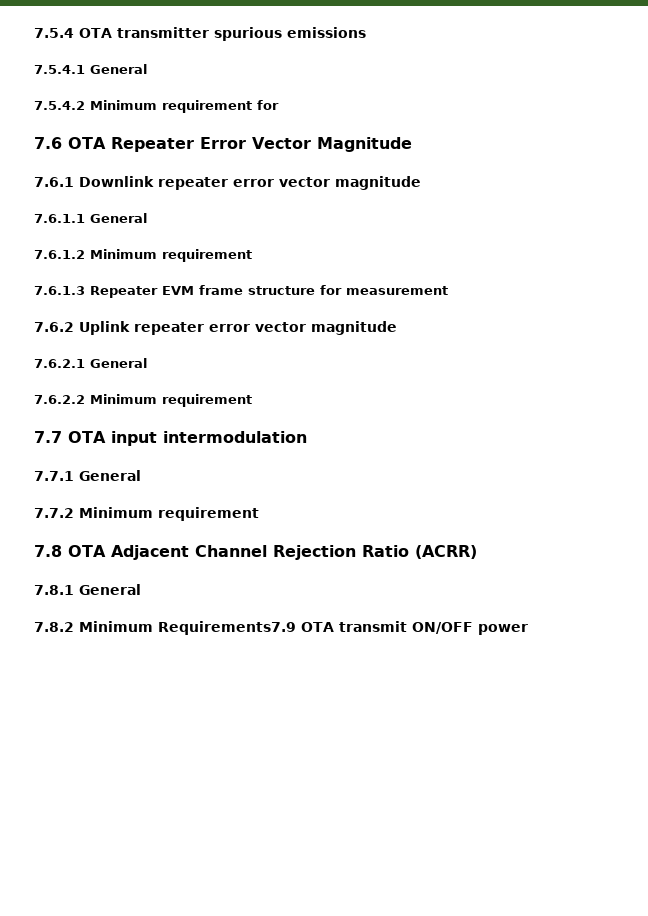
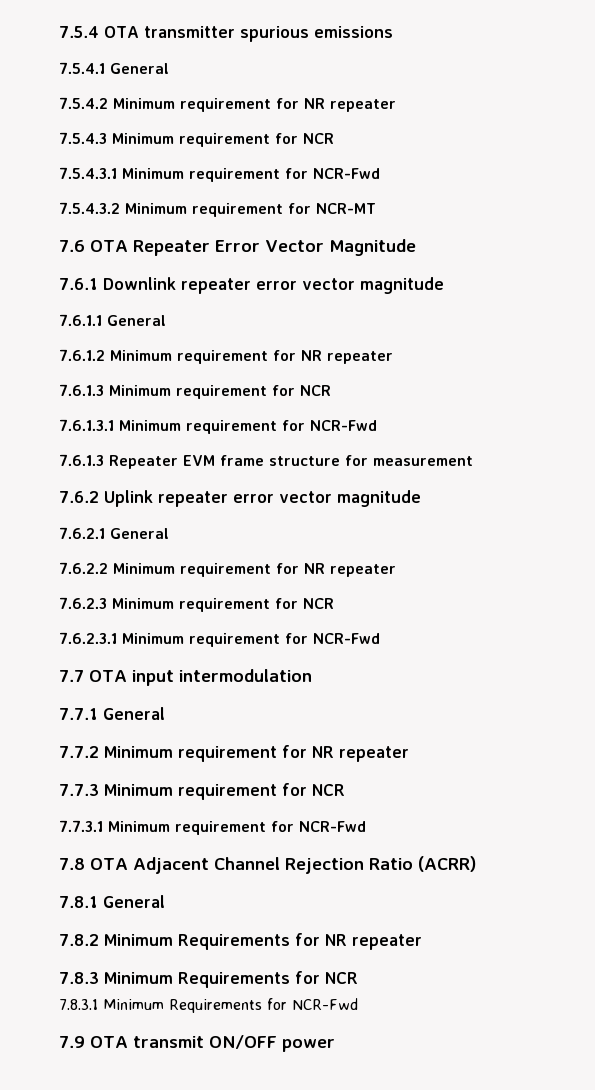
- 7.5.4.2 Minimum requirement for
+ 7.5.4.2 Minimum requirement for NR repeater
+ 7.5.4.3 Minimum requirement for NCR
+ 7.5.4.3.1 Minimum requirement for NCR-Fwd
+ 7.5.4.3.2 Minimum requirement for NCR-MT
- 7.6.1.2 Minimum requirement
+ 7.6.1.2 Minimum requirement for NR repeater
+ 7.6.1.3 Minimum requirement for NCR
+ 7.6.1.3.1 Minimum requirement for NCR-Fwd
- 7.6.2.2 Minimum requirement
+ 7.6.2.2 Minimum requirement for NR repeater
+ 7.6.2.3 Minimum requirement for NCR
+ 7.6.2.3.1 Minimum requirement for NCR-Fwd
- 7.7.2 Minimum requirement
+ 7.7.2 Minimum requirement for NR repeater
+ 7.7.3 Minimum requirement for NCR
+ 7.7.3.1 Minimum requirement for NCR-Fwd
- 7.8.2 Minimum Requirements7.9 OTA transmit ON/OFF power
+ 7.8.2 Minimum Requirements for NR repeater
+ 7.8.3 Minimum Requirements for NCR
+ 7.8.3.1 Minimum Requirements for NCR-Fwd
+ 7.9 OTA transmit ON/OFF power

